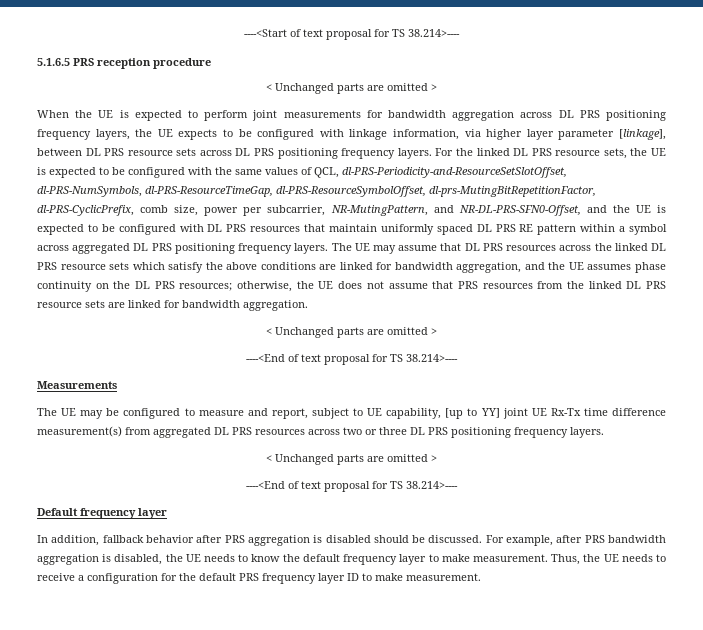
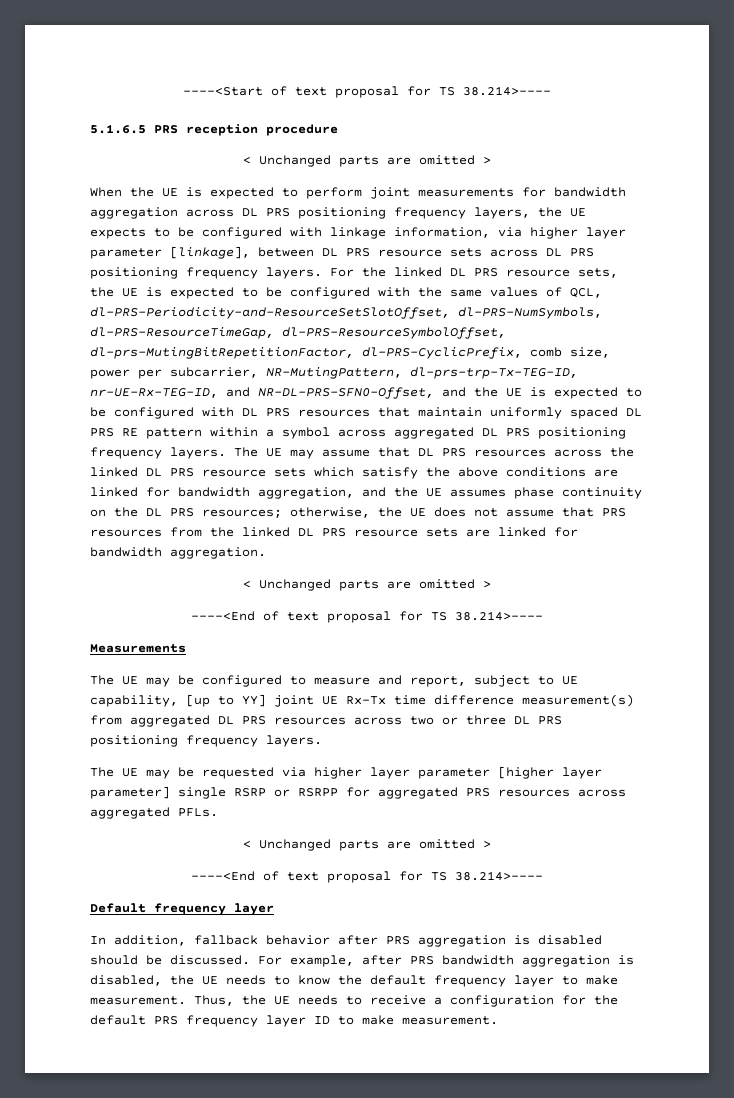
- For the linked DL PRS resource sets, the UE is expected to be configured with the same values of QCL, dl-PRS-Periodicity-and-ResourceSetSlotOffset, dl-PRS-NumSymbols, dl-PRS-ResourceTimeGap, dl-PRS-ResourceSymbolOffset, dl-prs-MutingBitRepetitionFactor, dl-PRS-CyclicPrefix, comb size, power per subcarrier, NR-MutingPattern, and NR-DL-PRS-SFN0-Offset, and the UE is expected to be configured with DL PRS resources that maintain uniformly spaced DL PRS RE pattern within a symbol across aggregated DL PRS positioning frequency layers.
+ For the linked DL PRS resource sets, the UE is expected to be configured with the same values of QCL, dl-PRS-Periodicity-and-ResourceSetSlotOffset, dl-PRS-NumSymbols, dl-PRS-ResourceTimeGap, dl-PRS-ResourceSymbolOffset, dl-prs-MutingBitRepetitionFactor, dl-PRS-CyclicPrefix, comb size, power per subcarrier, NR-MutingPattern, dl-prs-trp-Tx-TEG-ID, nr-UE-Rx-TEG-ID, and NR-DL-PRS-SFN0-Offset, and the UE is expected to be configured with DL PRS resources that maintain uniformly spaced DL PRS RE pattern within a symbol across aggregated DL PRS positioning frequency layers.
+ The UE may be requested via higher layer parameter [higher layer parameter] single RSRP or RSRPP for aggregated PRS resources across aggregated PFLs.

